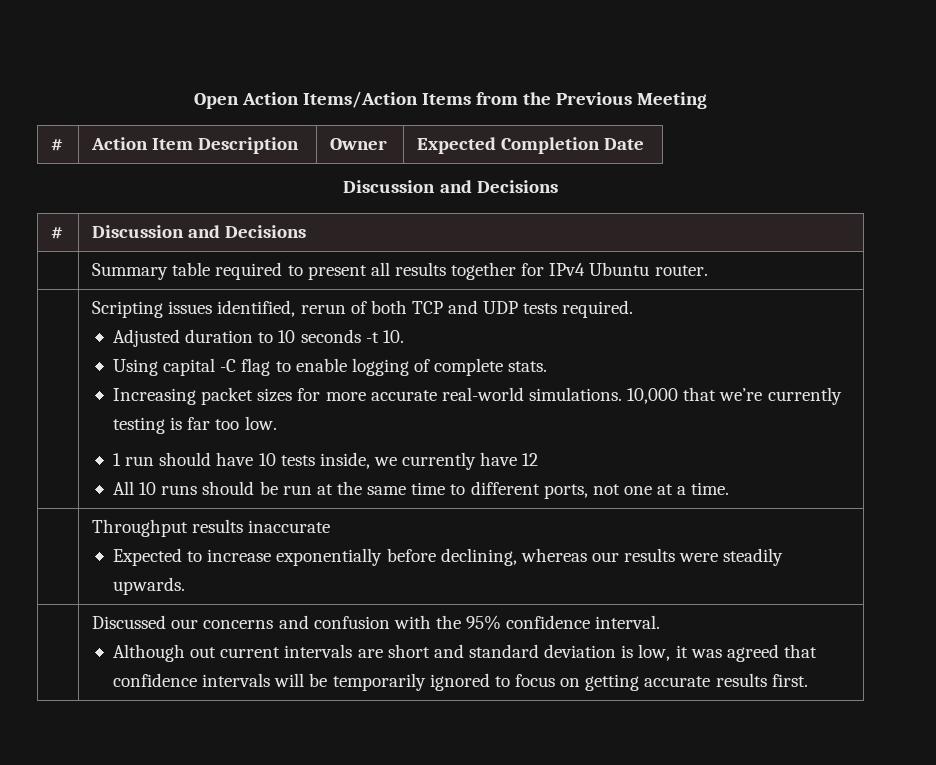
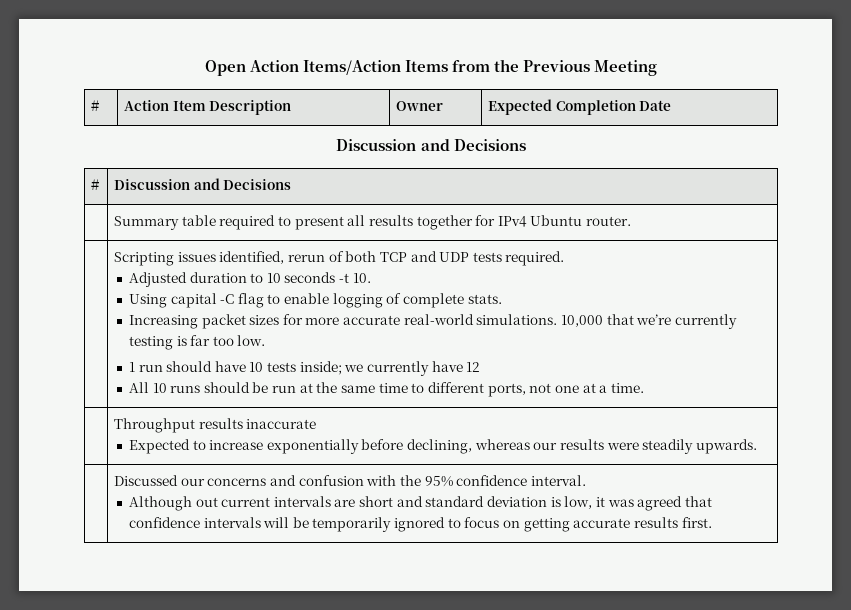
- 1 run should have 10 tests inside, we currently have 12
+ 1 run should have 10 tests inside; we currently have 12

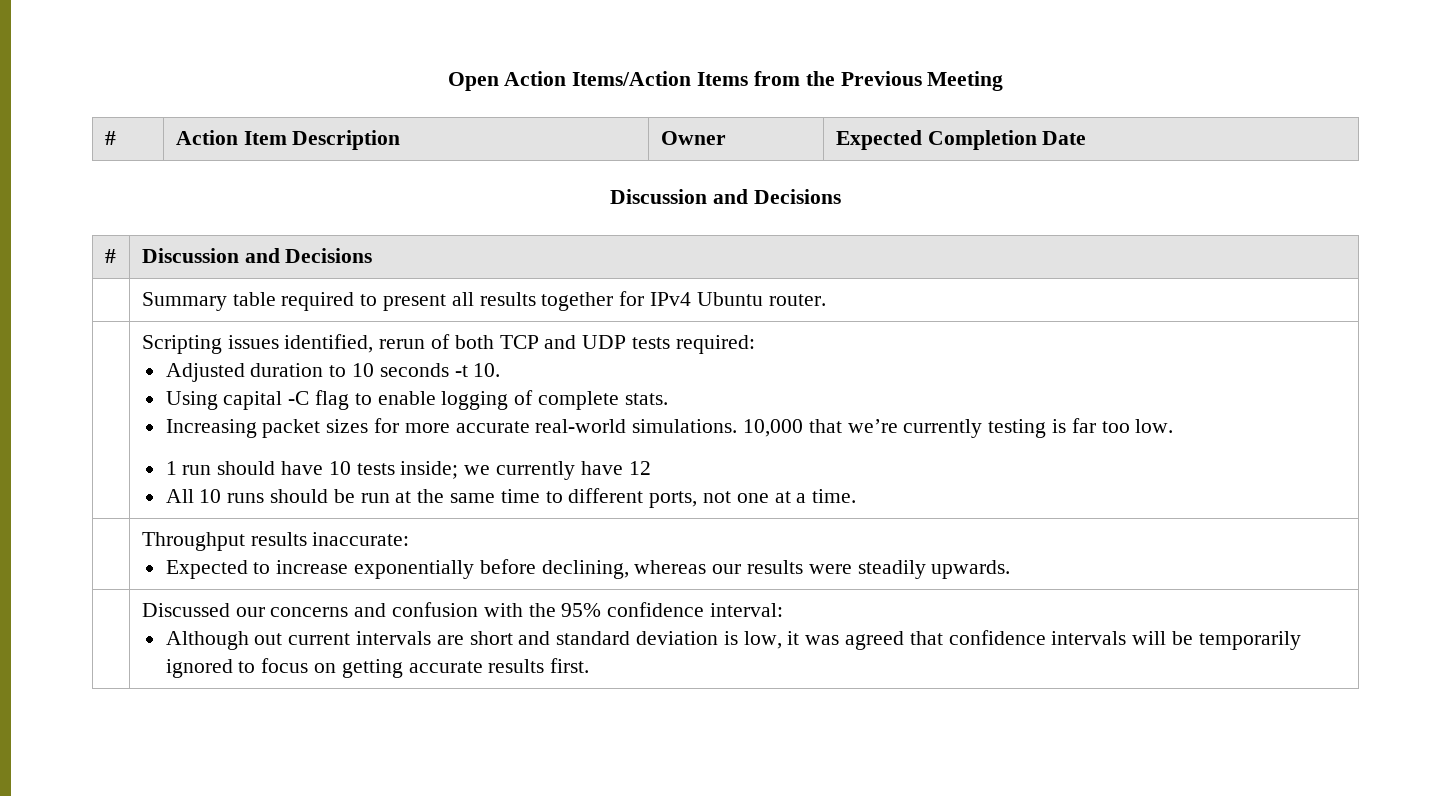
- Scripting issues identified, rerun of both TCP and UDP tests required.
+ Scripting issues identified, rerun of both TCP and UDP tests required:
- | Throughput results inaccurate
+ | Throughput results inaccurate:
- | Discussed our concerns and confusion with the 95% confidence interval.
+ | Discussed our concerns and confusion with the 95% confidence interval:

